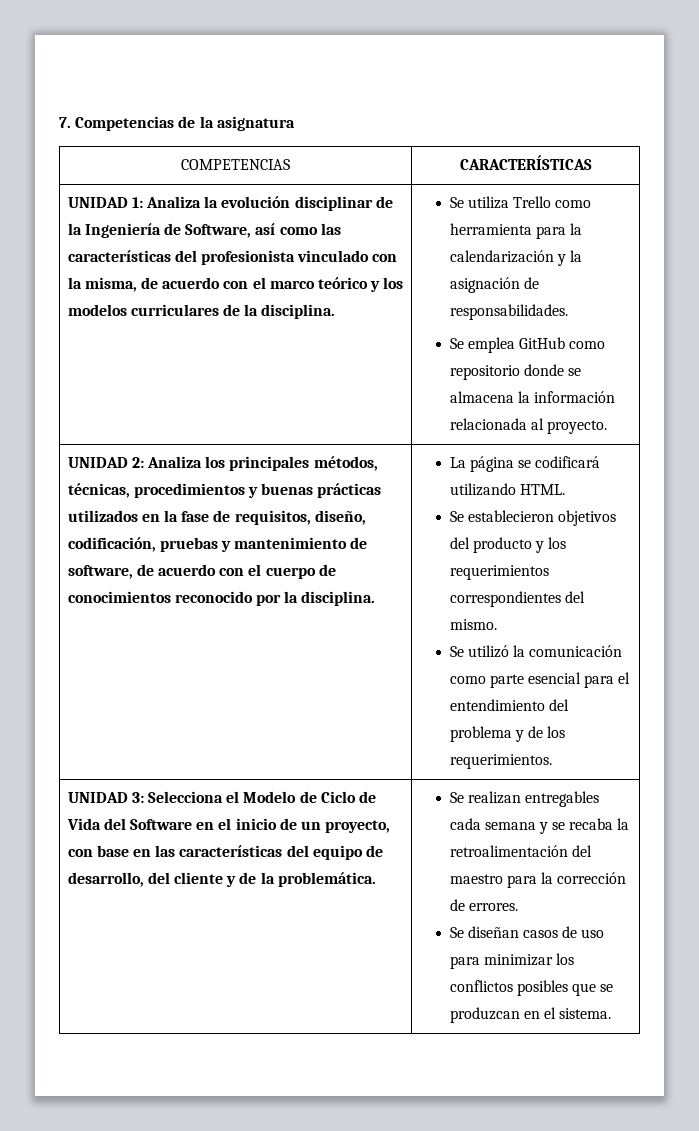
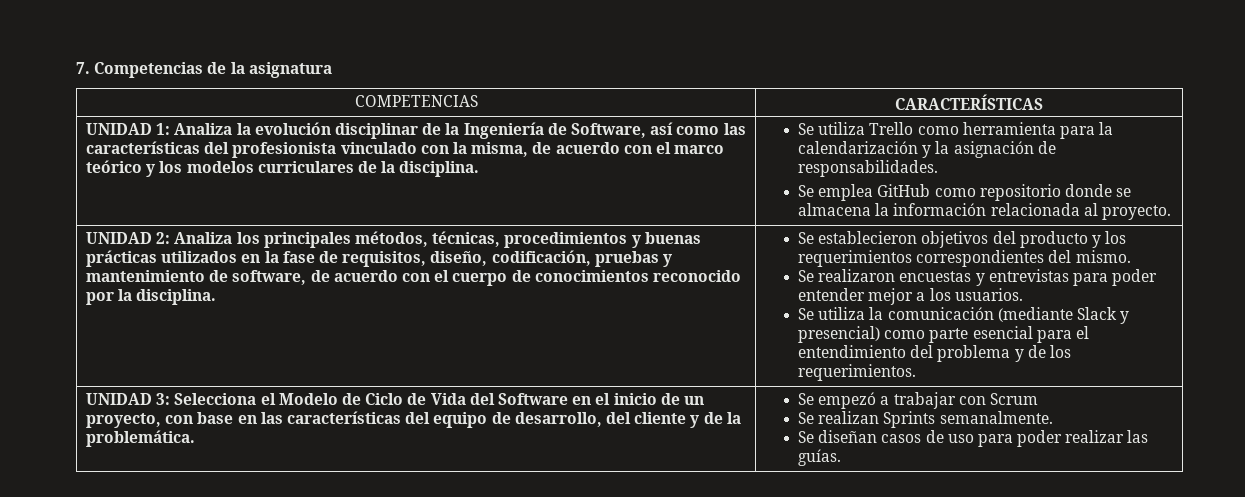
- La página se codificará utilizando HTML.
- Se utilizó la comunicación como parte esencial para el entendimiento del problema y de los requerimientos.
+ Se realizaron encuestas y entrevistas para poder entender mejor a los usuarios.
+ Se utiliza la comunicación (mediante Slack y presencial) como parte esencial para el entendimiento del problema y de los requerimientos.
- Se realizan entregables cada semana y se recaba la retroalimentación del maestro para la corrección de errores.
+ Se empezó a trabajar con Scrum
+ Se realizan Sprints semanalmente.
- Se diseñan casos de uso para minimizar los conflictos posibles que se produzcan en el sistema.
+ Se diseñan casos de uso para poder realizar las guías.

